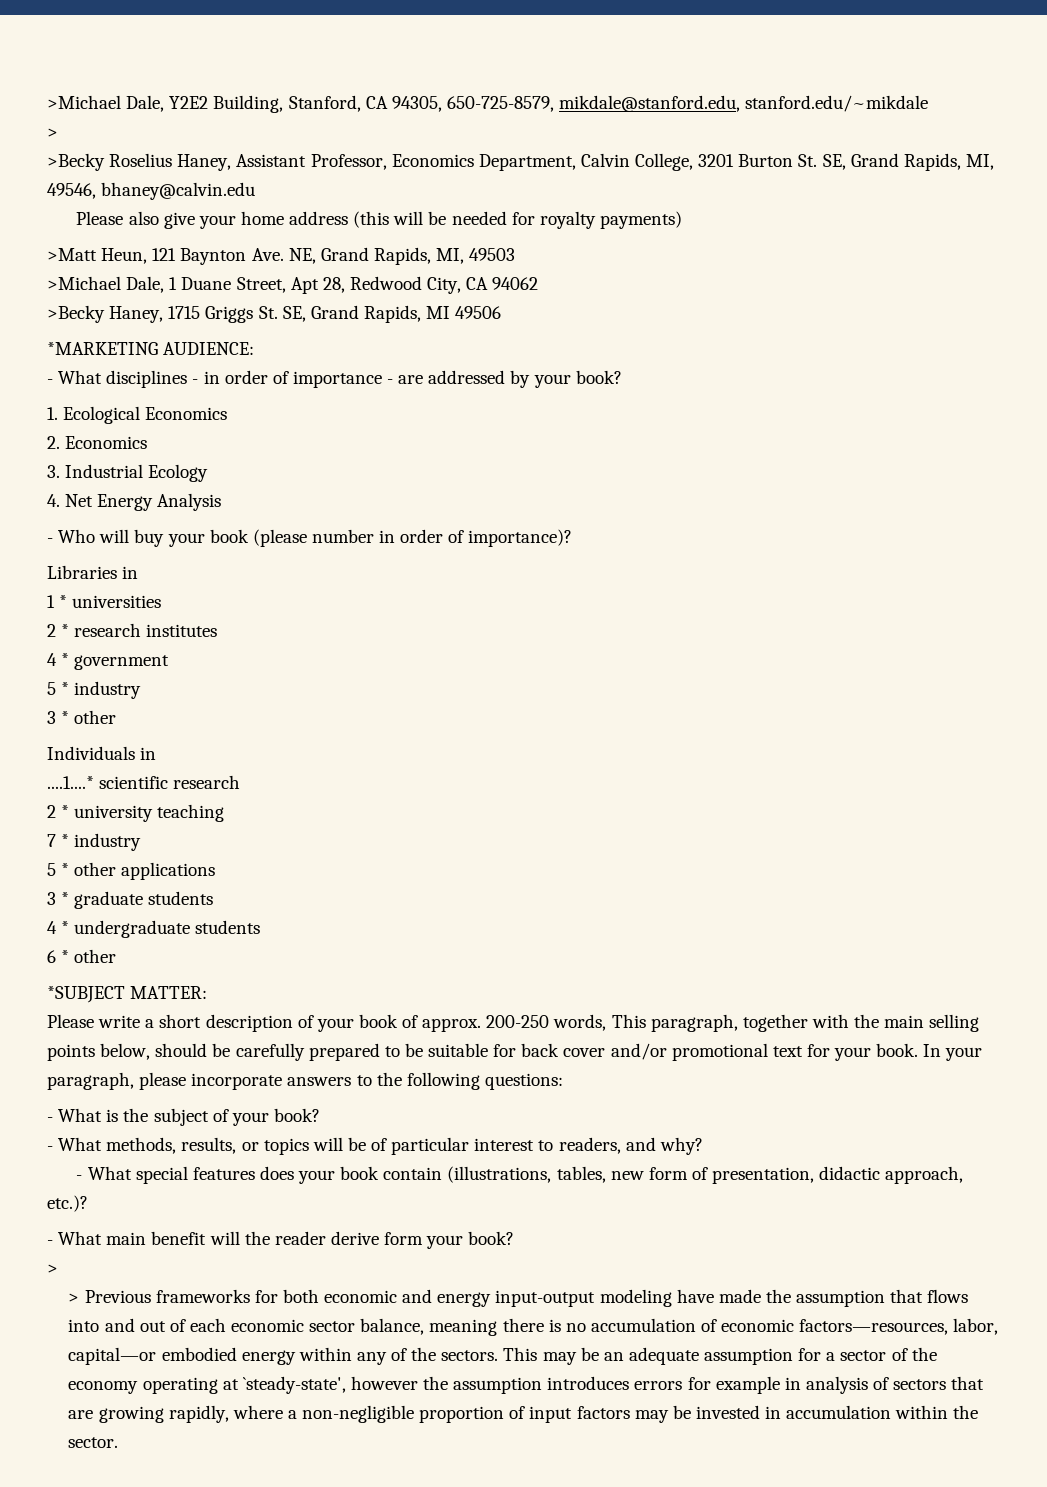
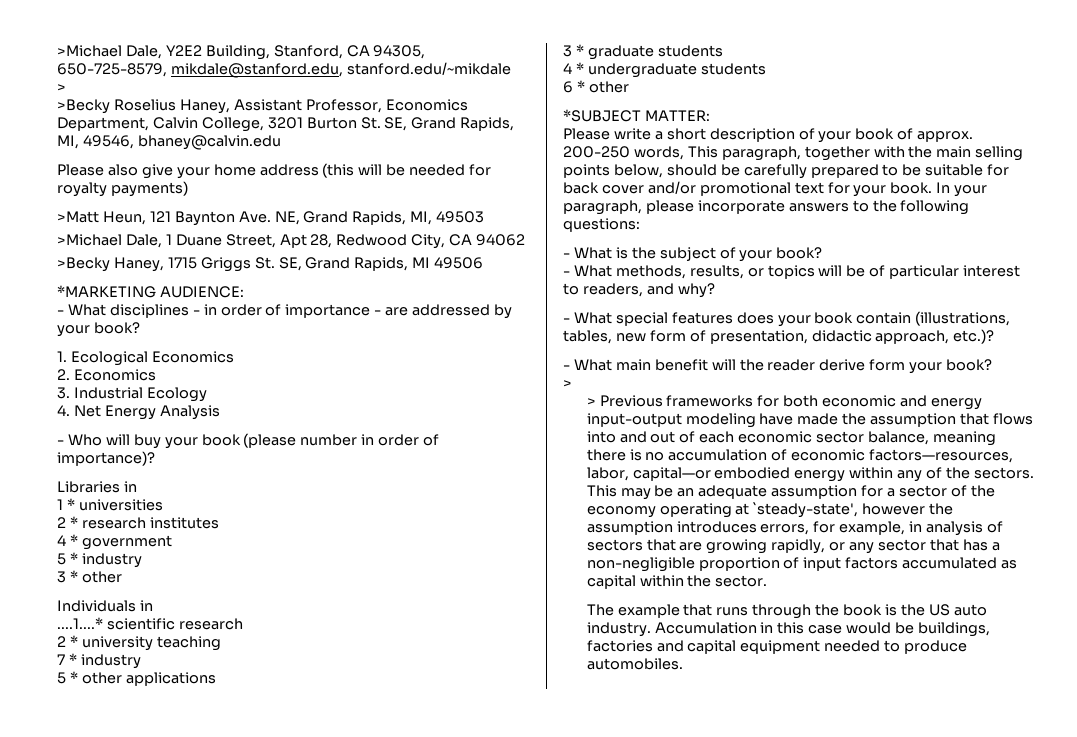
- This may be an adequate assumption for a sector of the economy operating at `steady-state', however the assumption introduces errors for example in analysis of sectors that are growing rapidly, where a non-negligible proportion of input factors may be invested in accumulation within the sector.
+ This may be an adequate assumption for a sector of the economy operating at `steady-state', however the assumption introduces errors, for example, in analysis of sectors that are growing rapidly, or any sector that has a non-negligible proportion of input factors accumulated as capital within the sector.
+ The example that runs through the book is the US auto industry. Accumulation in this case would be buildings, factories and capital equipment needed to produce automobiles.

